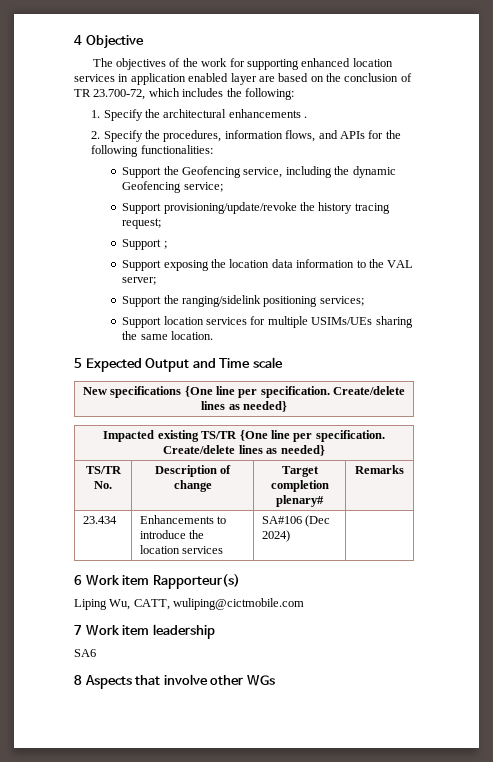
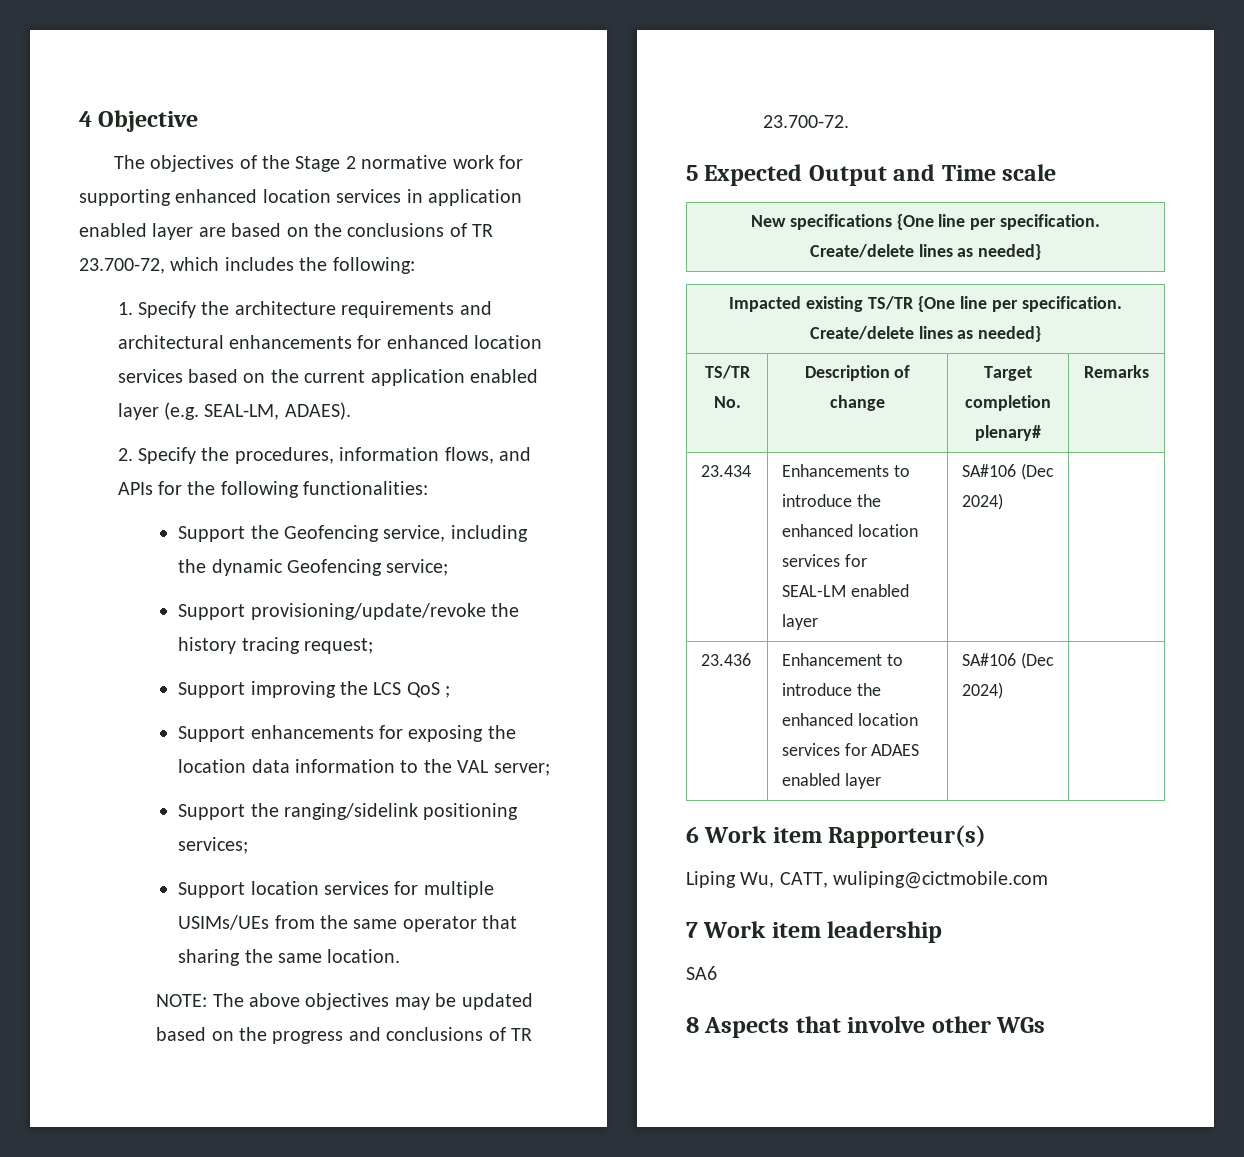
- The objectives of the work for supporting enhanced location services in application enabled layer are based on the conclusion of TR 23.700-72, which includes the following:
+ The objectives of the Stage 2 normative work for supporting enhanced location services in application enabled layer are based on the conclusions of TR 23.700-72, which includes the following:
- 1. Specify the architectural enhancements .
+ 1. Specify the architecture requirements and architectural enhancements for enhanced location services based on the current application enabled layer (e.g. SEAL-LM, ADAES).
- Support ;
+ Support improving the LCS QoS ;
- Support exposing the location data information to the VAL server;
+ Support enhancements for exposing the location data information to the VAL server;
- Support location services for multiple USIMs/UEs sharing the same location.
+ Support location services for multiple USIMs/UEs from the same operator that sharing the same location.
+ NOTE: The above objectives may be updated based on the progress and conclusions of TR 23.700-72.
- 23.434 | Enhancements to introduce the location services | SA#106 (Dec 2024) |
+ 23.434 | Enhancements to introduce the enhanced location services for SEAL-LM enabled layer | SA#106 (Dec 2024) |
+ 23.436 | Enhancement to introduce the enhanced location services for ADAES enabled layer | SA#106 (Dec 2024) |

